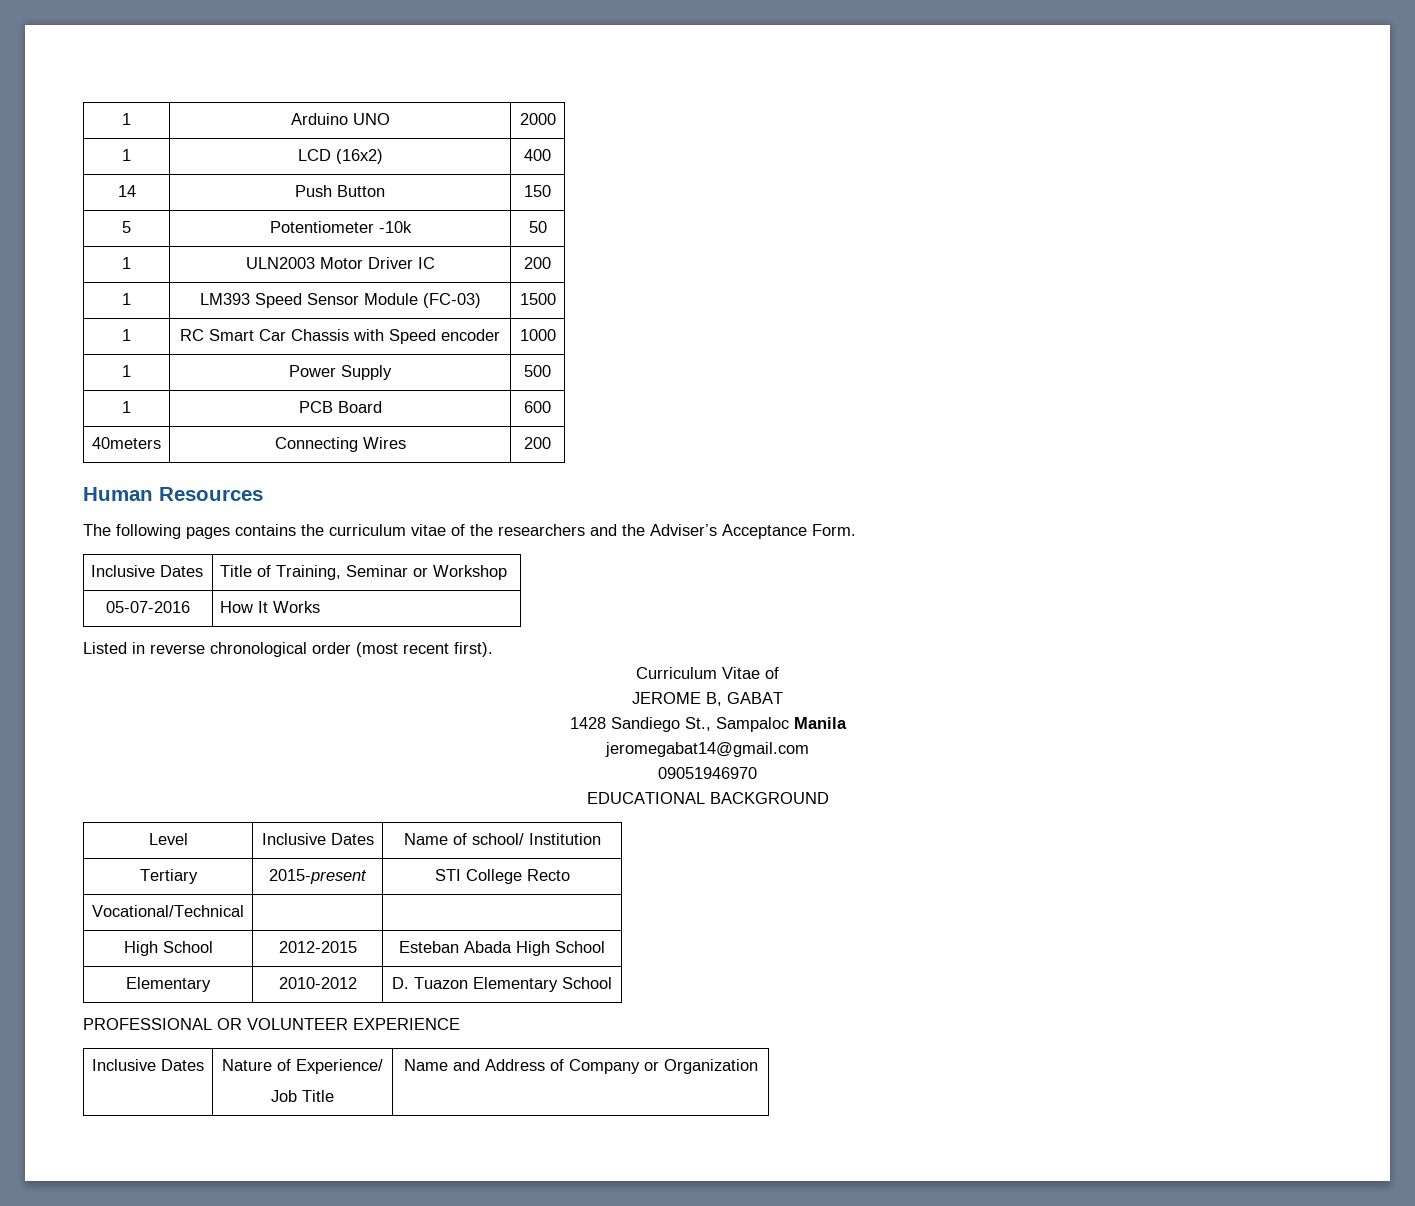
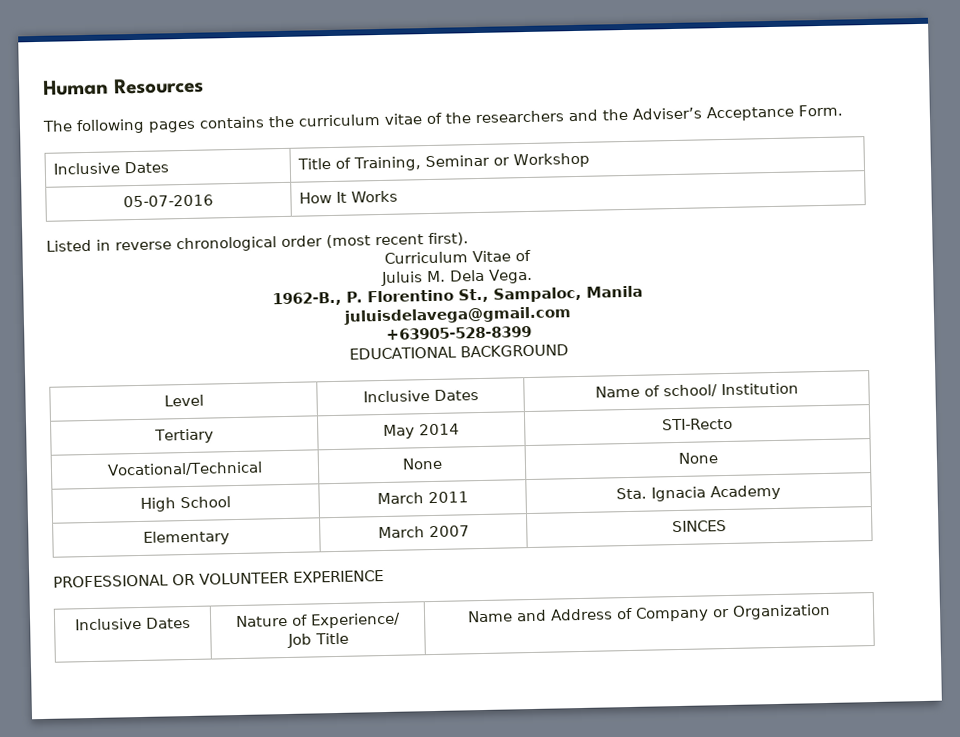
- 1 | Arduino UNO | 2000
- 1 | LCD (16x2) | 400
- 14 | Push Button | 150
- 5 | Potentiometer -10k | 50
- 1 | ULN2003 Motor Driver IC | 200
- 1 | LM393 Speed Sensor Module (FC-03) | 1500
- 1 | RC Smart Car Chassis with Speed encoder | 1000
- 1 | Power Supply | 500
- 1 | PCB Board | 600
- 40meters | Connecting Wires | 200
- JEROME B, GABAT
- 1428 Sandiego St., Sampaloc Manila
+ Juluis M. Dela Vega.
+ 1962-B., P. Florentino St., Sampaloc, Manila
- jeromegabat14@gmail.com
- 09051946970
+ juluisdelavega@gmail.com
+ +63905-528-8399
- Tertiary | 2015-present | STI College Recto
+ Tertiary | May 2014 | STI-Recto
- Vocational/Technical | |
+ Vocational/Technical | None | None
- High School | 2012-2015 | Esteban Abada High School
- Elementary | 2010-2012 | D. Tuazon Elementary School
+ High School | March 2011 | Sta. Ignacia Academy
+ Elementary | March 2007 | SINCES

